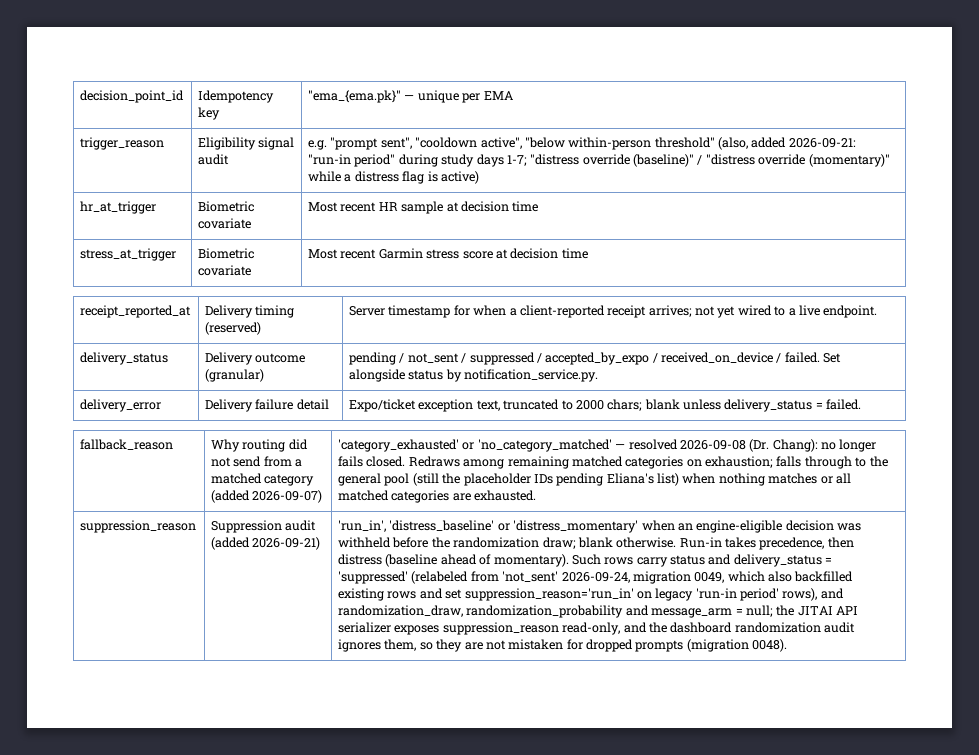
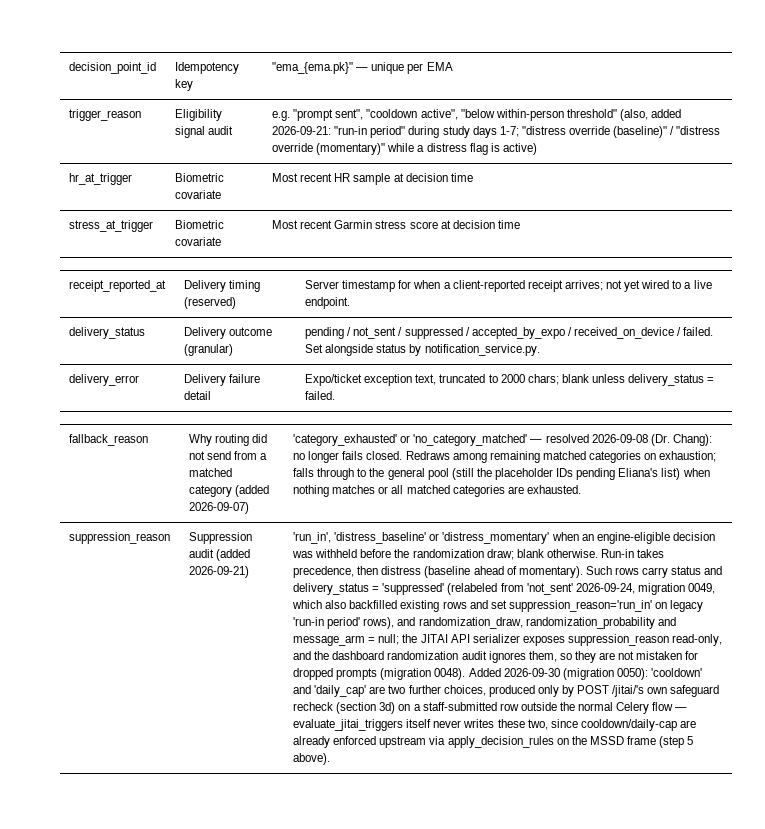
+ Added 2026-09-30 (migration 0050): 'cooldown' and 'daily_cap' are two further choices, produced only by POST /jitai/'s own safeguard recheck (section 3d) on a staff-submitted row outside the normal Celery flow — evaluate_jitai_triggers itself never writes these two, since cooldown/daily-cap are already enforced upstream via apply_decision_rules on the MSSD frame (step 5 above).

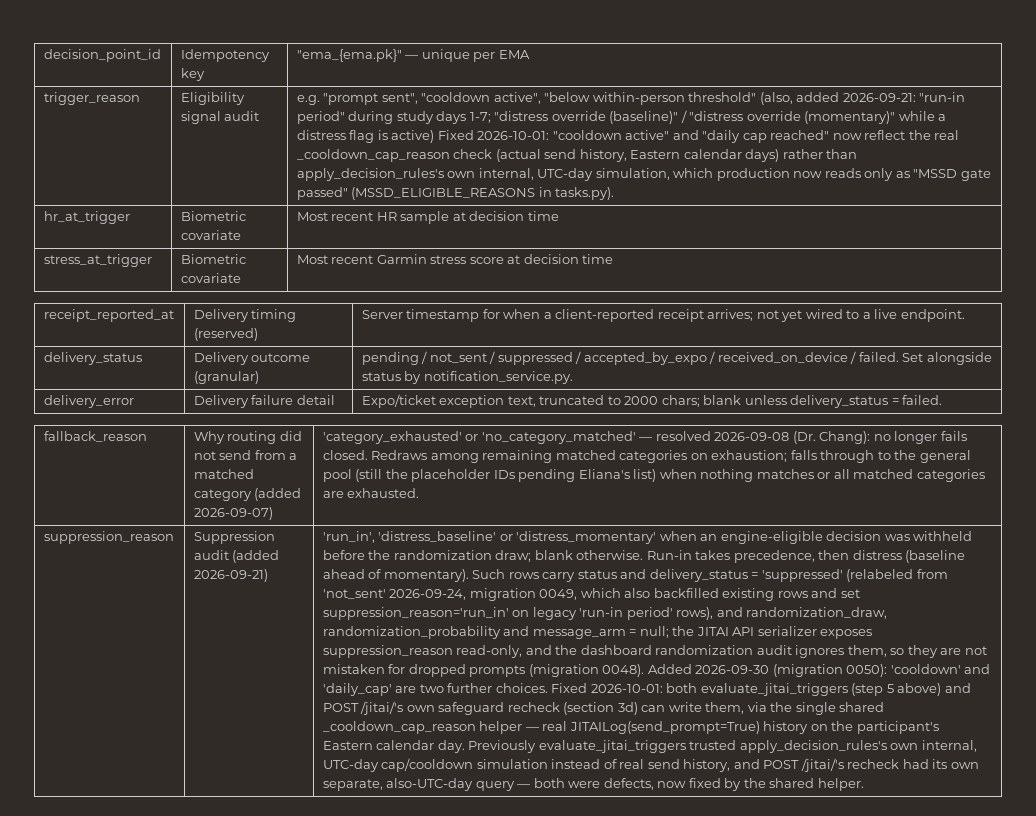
- e.g. "prompt sent", "cooldown active", "below within-person threshold" (also, added 2026-09-21: "run-in period" during study days 1-7; "distress override (baseline)" / "distress override (momentary)" while a distress flag is active)
+ e.g. "prompt sent", "cooldown active", "below within-person threshold" (also, added 2026-09-21: "run-in period" during study days 1-7; "distress override (baseline)" / "distress override (momentary)" while a distress flag is active) Fixed 2026-10-01: "cooldown active" and "daily cap reached" now reflect the real _cooldown_cap_reason check (actual send history, Eastern calendar days) rather than apply_decision_rules's own internal, UTC-day simulation, which production now reads only as "MSSD gate passed" (MSSD_ELIGIBLE_REASONS in tasks.py).
- Added 2026-09-30 (migration 0050): 'cooldown' and 'daily_cap' are two further choices, produced only by POST /jitai/'s own safeguard recheck (section 3d) on a staff-submitted row outside the normal Celery flow — evaluate_jitai_triggers itself never writes these two, since cooldown/daily-cap are already enforced upstream via apply_decision_rules on the MSSD frame (step 5 above).
+ Added 2026-09-30 (migration 0050): 'cooldown' and 'daily_cap' are two further choices. Fixed 2026-10-01: both evaluate_jitai_triggers (step 5 above) and POST /jitai/'s own safeguard recheck (section 3d) can write them, via the single shared _cooldown_cap_reason helper — real JITAILog(send_prompt=True) history on the participant's Eastern calendar day. Previously evaluate_jitai_triggers trusted apply_decision_rules's own internal, UTC-day cap/cooldown simulation instead of real send history, and POST /jitai/'s recheck had its own separate, also-UTC-day query — both were defects, now fixed by the shared helper.

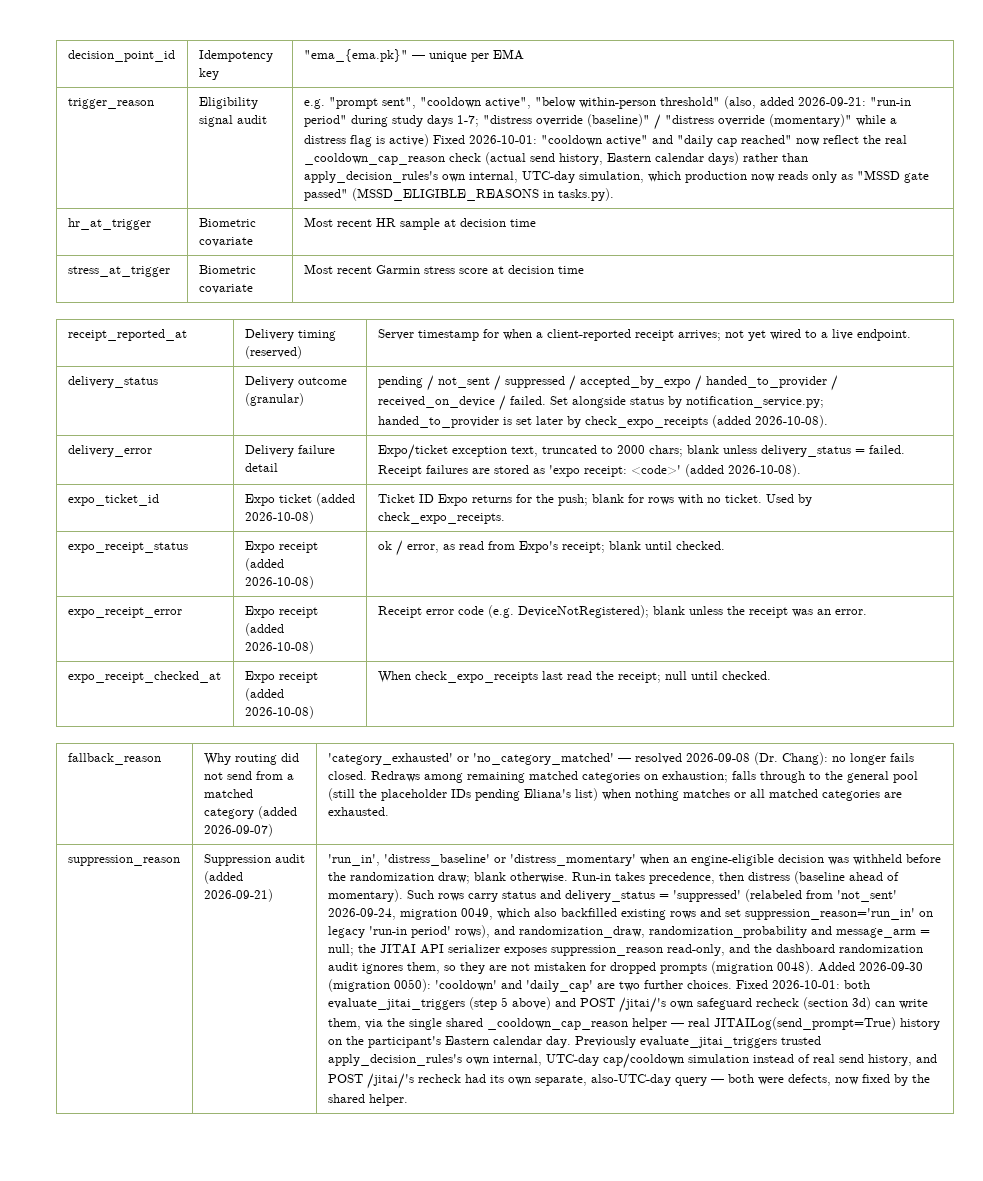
- delivery_status | Delivery outcome (granular) | pending / not_sent / suppressed / accepted_by_expo / received_on_device / failed. Set alongside status by notification_service.py.
+ delivery_status | Delivery outcome (granular) | pending / not_sent / suppressed / accepted_by_expo / handed_to_provider / received_on_device / failed. Set alongside status by notification_service.py; handed_to_provider is set later by check_expo_receipts (added 2026-10-08).
- delivery_error | Delivery failure detail | Expo/ticket exception text, truncated to 2000 chars; blank unless delivery_status = failed.
+ delivery_error | Delivery failure detail | Expo/ticket exception text, truncated to 2000 chars; blank unless delivery_status = failed. Receipt failures are stored as 'expo receipt: <code>' (added 2026-10-08).
+ expo_ticket_id | Expo ticket (added 2026-10-08) | Ticket ID Expo returns for the push; blank for rows with no ticket. Used by check_expo_receipts.
+ expo_receipt_status | Expo receipt (added 2026-10-08) | ok / error, as read from Expo's receipt; blank until checked.
+ expo_receipt_error | Expo receipt (added 2026-10-08) | Receipt error code (e.g. DeviceNotRegistered); blank unless the receipt was an error.
+ expo_receipt_checked_at | Expo receipt (added 2026-10-08) | When check_expo_receipts last read the receipt; null until checked.

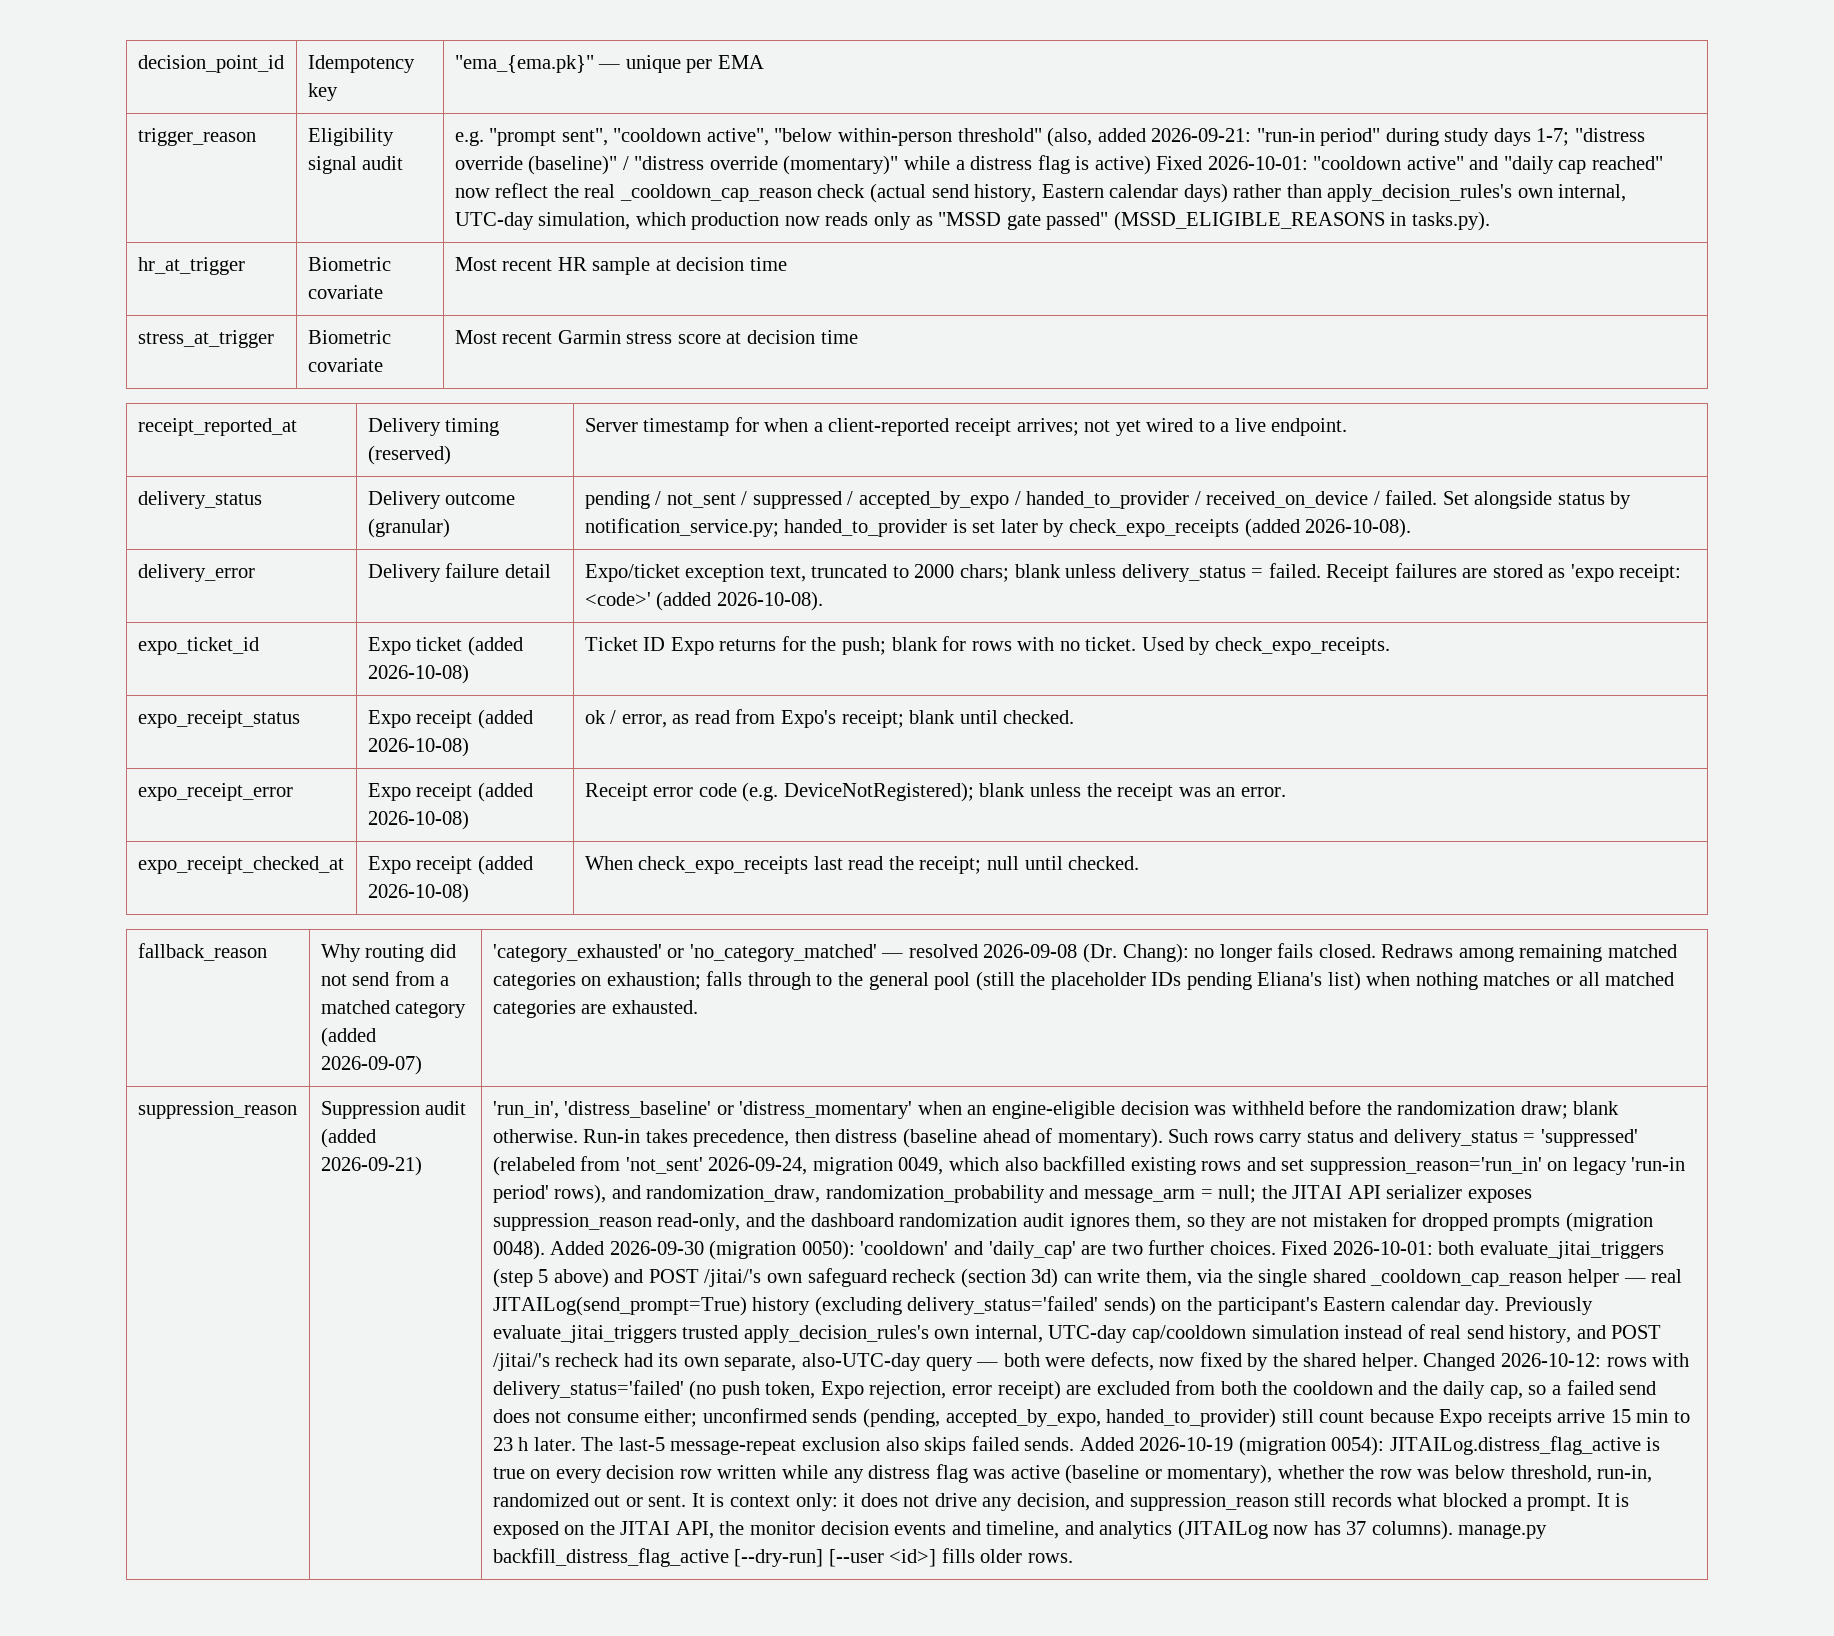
- Fixed 2026-10-01: both evaluate_jitai_triggers (step 5 above) and POST /jitai/'s own safeguard recheck (section 3d) can write them, via the single shared _cooldown_cap_reason helper — real JITAILog(send_prompt=True) history on the participant's Eastern calendar day.
+ Fixed 2026-10-01: both evaluate_jitai_triggers (step 5 above) and POST /jitai/'s own safeguard recheck (section 3d) can write them, via the single shared _cooldown_cap_reason helper — real JITAILog(send_prompt=True) history (excluding delivery_status='failed' sends) on the participant's Eastern calendar day.
+ Changed 2026-10-12: rows with delivery_status='failed' (no push token, Expo rejection, error receipt) are excluded from both the cooldown and the daily cap, so a failed send does not consume either; unconfirmed sends (pending, accepted_by_expo, handed_to_provider) still count because Expo receipts arrive 15 min to 23 h later. The last-5 message-repeat exclusion also skips failed sends. Added 2026-10-19 (migration 0054): JITAILog.distress_flag_active is true on every decision row written while any distress flag was active (baseline or momentary), whether the row was below threshold, run-in, randomized out or sent. It is context only: it does not drive any decision, and suppression_reason still records what blocked a prompt. It is exposed on the JITAI API, the monitor decision events and timeline, and analytics (JITAILog now has 37 columns). manage.py backfill_distress_flag_active [--dry-run] [--user <id>] fills older rows.

